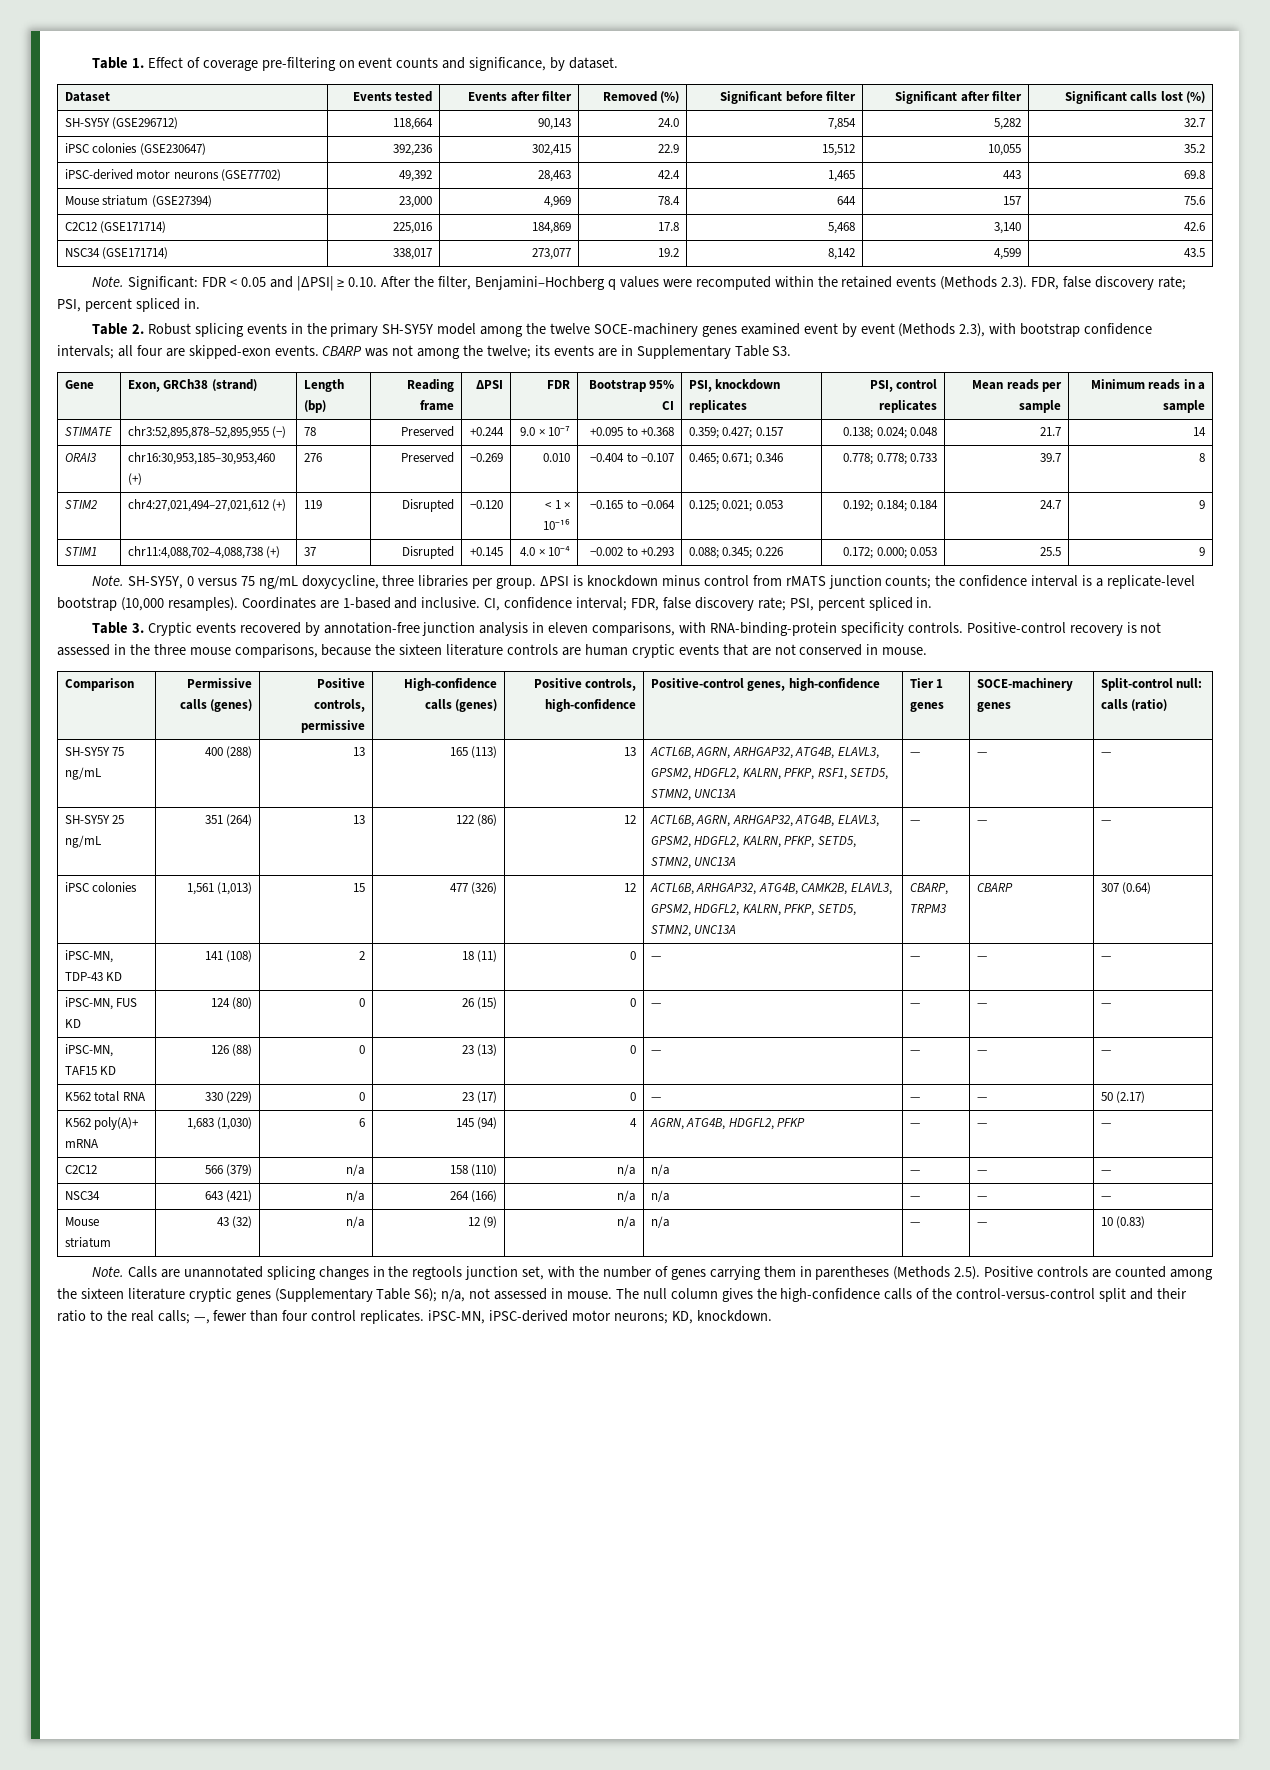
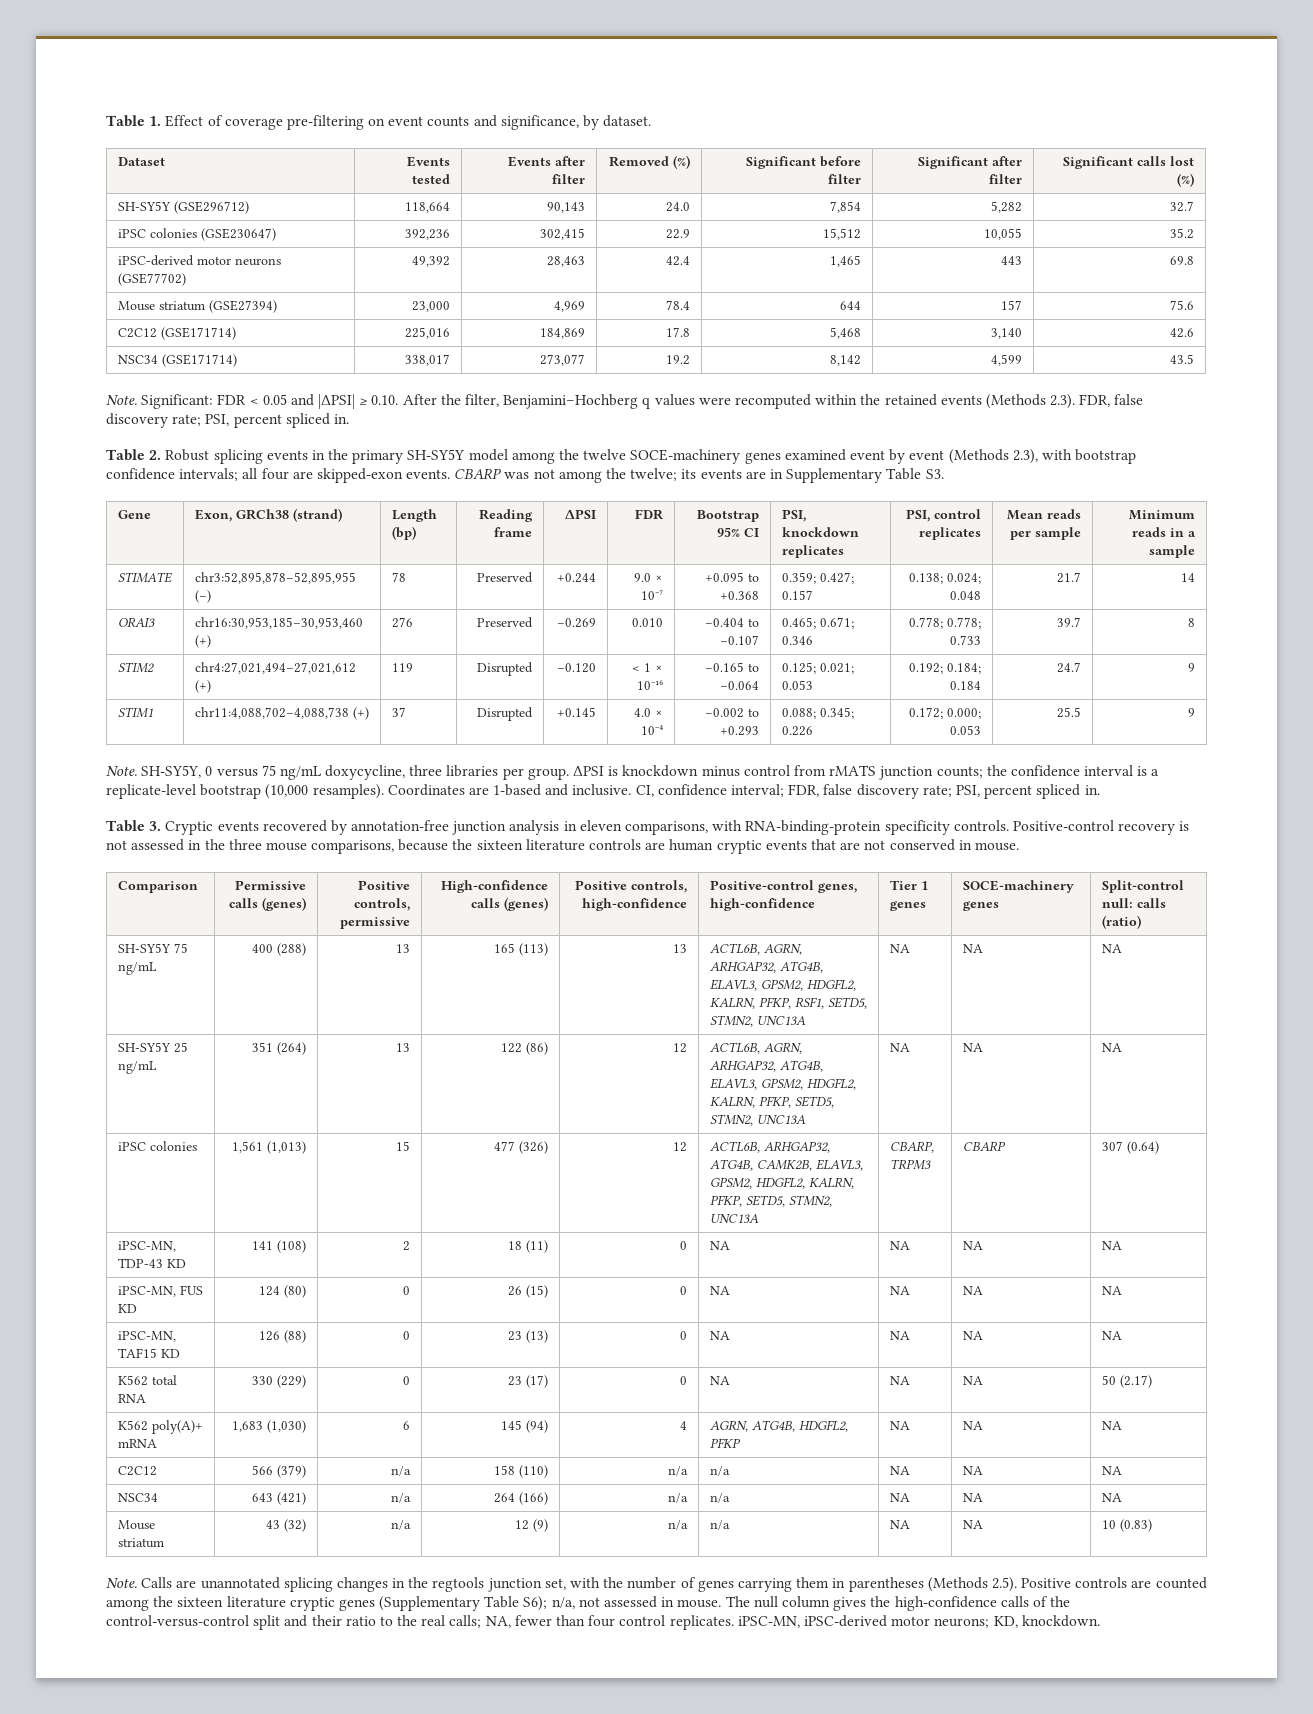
- SH-SY5Y 75 ng/mL | 400 (288) | 13 | 165 (113) | 13 | ACTL6B, AGRN, ARHGAP32, ATG4B, ELAVL3, GPSM2, HDGFL2, KALRN, PFKP, RSF1, SETD5, STMN2, UNC13A | — | — | —
+ SH-SY5Y 75 ng/mL | 400 (288) | 13 | 165 (113) | 13 | ACTL6B, AGRN, ARHGAP32, ATG4B, ELAVL3, GPSM2, HDGFL2, KALRN, PFKP, RSF1, SETD5, STMN2, UNC13A | NA | NA | NA
- SH-SY5Y 25 ng/mL | 351 (264) | 13 | 122 (86) | 12 | ACTL6B, AGRN, ARHGAP32, ATG4B, ELAVL3, GPSM2, HDGFL2, KALRN, PFKP, SETD5, STMN2, UNC13A | — | — | —
+ SH-SY5Y 25 ng/mL | 351 (264) | 13 | 122 (86) | 12 | ACTL6B, AGRN, ARHGAP32, ATG4B, ELAVL3, GPSM2, HDGFL2, KALRN, PFKP, SETD5, STMN2, UNC13A | NA | NA | NA
- iPSC-MN, TDP-43 KD | 141 (108) | 2 | 18 (11) | 0 | — | — | — | —
+ iPSC-MN, TDP-43 KD | 141 (108) | 2 | 18 (11) | 0 | NA | NA | NA | NA
- iPSC-MN, FUS KD | 124 (80) | 0 | 26 (15) | 0 | — | — | — | —
+ iPSC-MN, FUS KD | 124 (80) | 0 | 26 (15) | 0 | NA | NA | NA | NA
- iPSC-MN, TAF15 KD | 126 (88) | 0 | 23 (13) | 0 | — | — | — | —
+ iPSC-MN, TAF15 KD | 126 (88) | 0 | 23 (13) | 0 | NA | NA | NA | NA
- K562 total RNA | 330 (229) | 0 | 23 (17) | 0 | — | — | — | 50 (2.17)
+ K562 total RNA | 330 (229) | 0 | 23 (17) | 0 | NA | NA | NA | 50 (2.17)
- K562 poly(A)+ mRNA | 1,683 (1,030) | 6 | 145 (94) | 4 | AGRN, ATG4B, HDGFL2, PFKP | — | — | —
+ K562 poly(A)+ mRNA | 1,683 (1,030) | 6 | 145 (94) | 4 | AGRN, ATG4B, HDGFL2, PFKP | NA | NA | NA
- C2C12 | 566 (379) | n/a | 158 (110) | n/a | n/a | — | — | —
+ C2C12 | 566 (379) | n/a | 158 (110) | n/a | n/a | NA | NA | NA
- NSC34 | 643 (421) | n/a | 264 (166) | n/a | n/a | — | — | —
+ NSC34 | 643 (421) | n/a | 264 (166) | n/a | n/a | NA | NA | NA
- Mouse striatum | 43 (32) | n/a | 12 (9) | n/a | n/a | — | — | 10 (0.83)
+ Mouse striatum | 43 (32) | n/a | 12 (9) | n/a | n/a | NA | NA | 10 (0.83)
- The null column gives the high-confidence calls of the control-versus-control split and their ratio to the real calls; —, fewer than four control replicates. iPSC-MN, iPSC-derived motor neurons; KD, knockdown.
+ The null column gives the high-confidence calls of the control-versus-control split and their ratio to the real calls; NA, fewer than four control replicates. iPSC-MN, iPSC-derived motor neurons; KD, knockdown.

